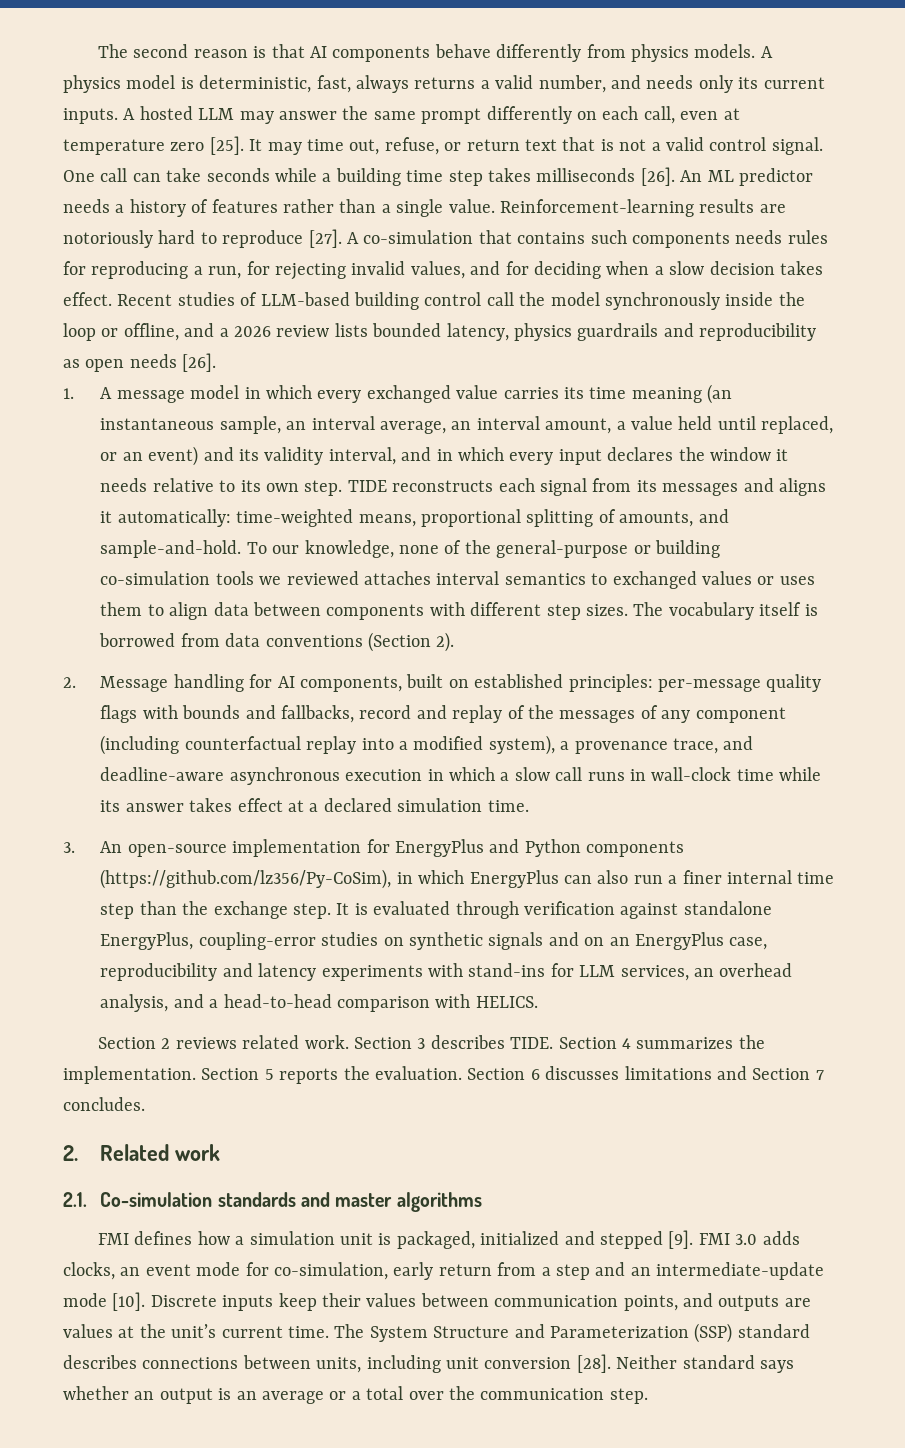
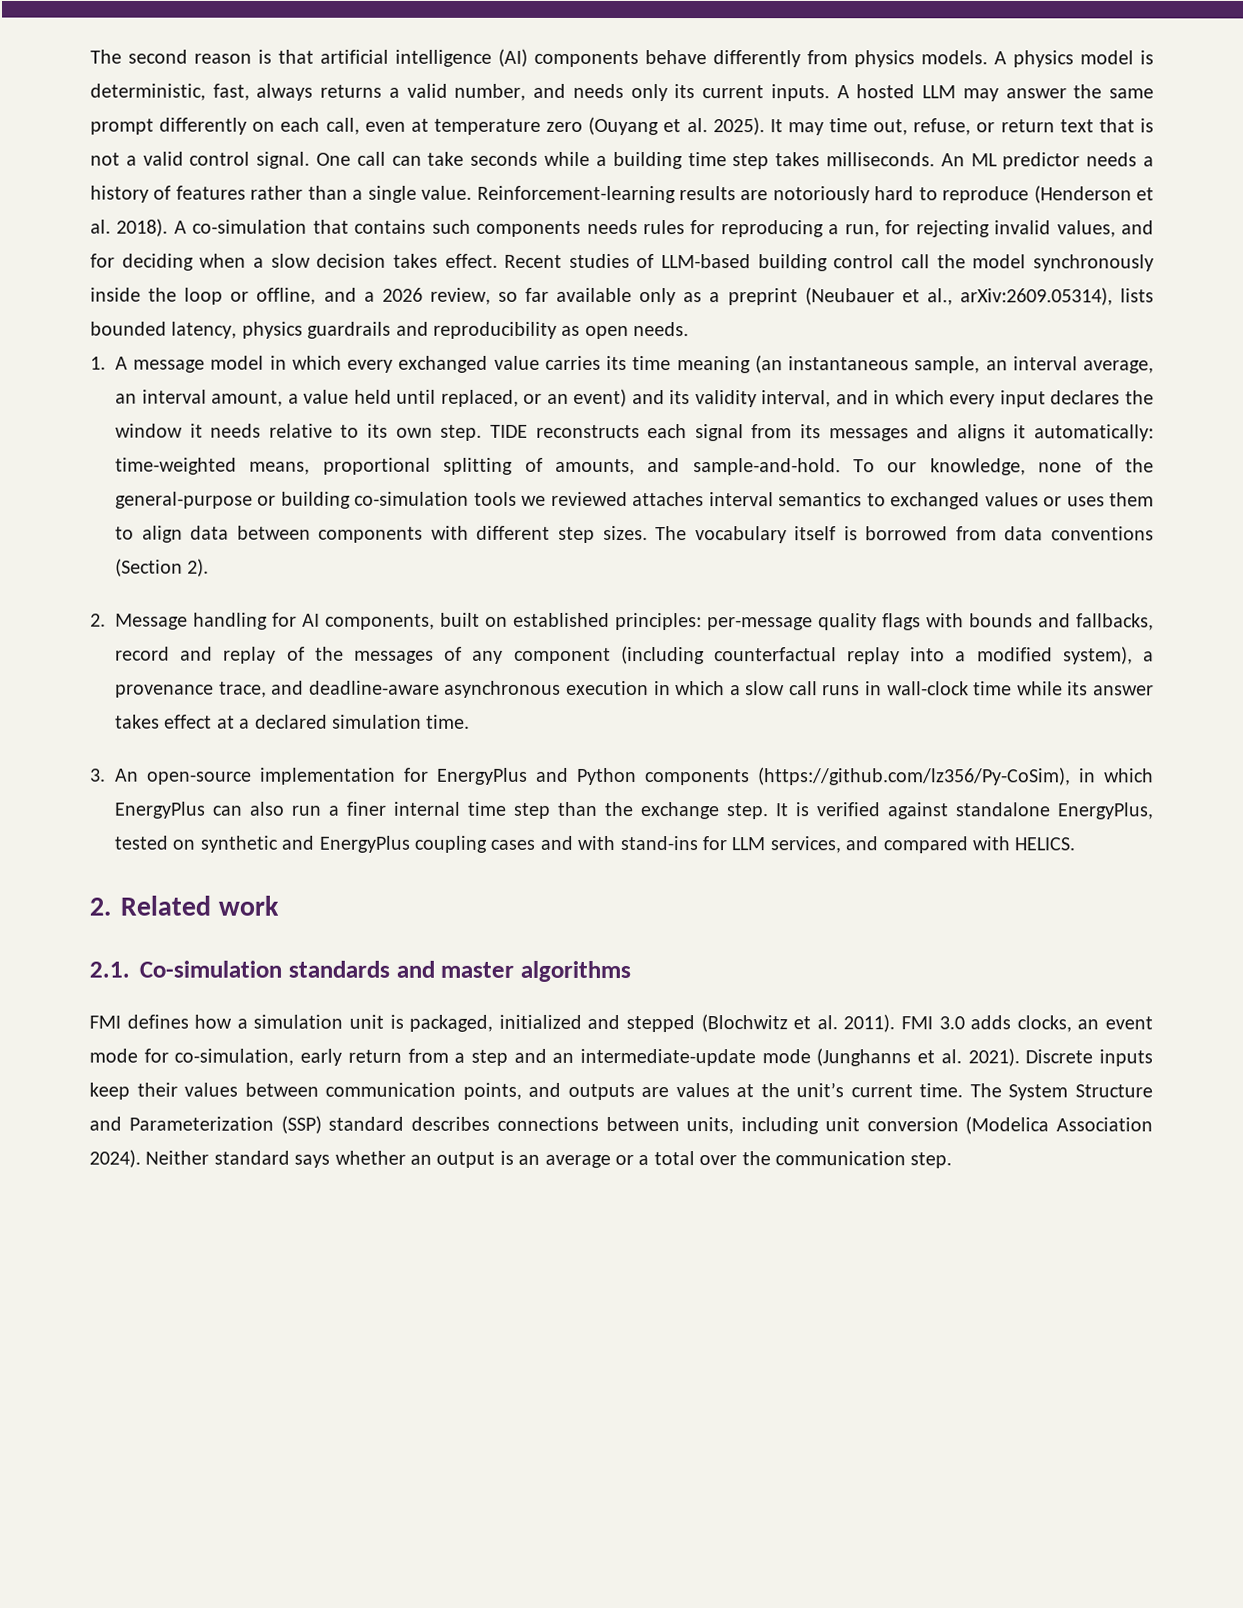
- The second reason is that AI components behave differently from physics models.
+ The second reason is that artificial intelligence (AI) components behave differently from physics models.
- A hosted LLM may answer the same prompt differently on each call, even at temperature zero [25].
+ A hosted LLM may answer the same prompt differently on each call, even at temperature zero (Ouyang et al. 2025).
- One call can take seconds while a building time step takes milliseconds [26].
+ One call can take seconds while a building time step takes milliseconds.
- Reinforcement-learning results are notoriously hard to reproduce [27].
+ Reinforcement-learning results are notoriously hard to reproduce (Henderson et al. 2018).
- Recent studies of LLM-based building control call the model synchronously inside the loop or offline, and a 2026 review lists bounded latency, physics guardrails and reproducibility as open needs [26].
+ Recent studies of LLM-based building control call the model synchronously inside the loop or offline, and a 2026 review, so far available only as a preprint (Neubauer et al., arXiv:2609.05314), lists bounded latency, physics guardrails and reproducibility as open needs.
- It is evaluated through verification against standalone EnergyPlus, coupling-error studies on synthetic signals and on an EnergyPlus case, reproducibility and latency experiments with stand-ins for LLM services, an overhead analysis, and a head-to-head comparison with HELICS.
- Section 2 reviews related work. Section 3 describes TIDE. Section 4 summarizes the implementation. Section 5 reports the evaluation. Section 6 discusses limitations and Section 7 concludes.
+ It is verified against standalone EnergyPlus, tested on synthetic and EnergyPlus coupling cases and with stand-ins for LLM services, and compared with HELICS.
- FMI defines how a simulation unit is packaged, initialized and stepped [9].
+ FMI defines how a simulation unit is packaged, initialized and stepped (Blochwitz et al. 2011).
- FMI 3.0 adds clocks, an event mode for co-simulation, early return from a step and an intermediate-update mode [10].
+ FMI 3.0 adds clocks, an event mode for co-simulation, early return from a step and an intermediate-update mode (Junghanns et al. 2021).
- The System Structure and Parameterization (SSP) standard describes connections between units, including unit conversion [28].
+ The System Structure and Parameterization (SSP) standard describes connections between units, including unit conversion (Modelica Association 2024).

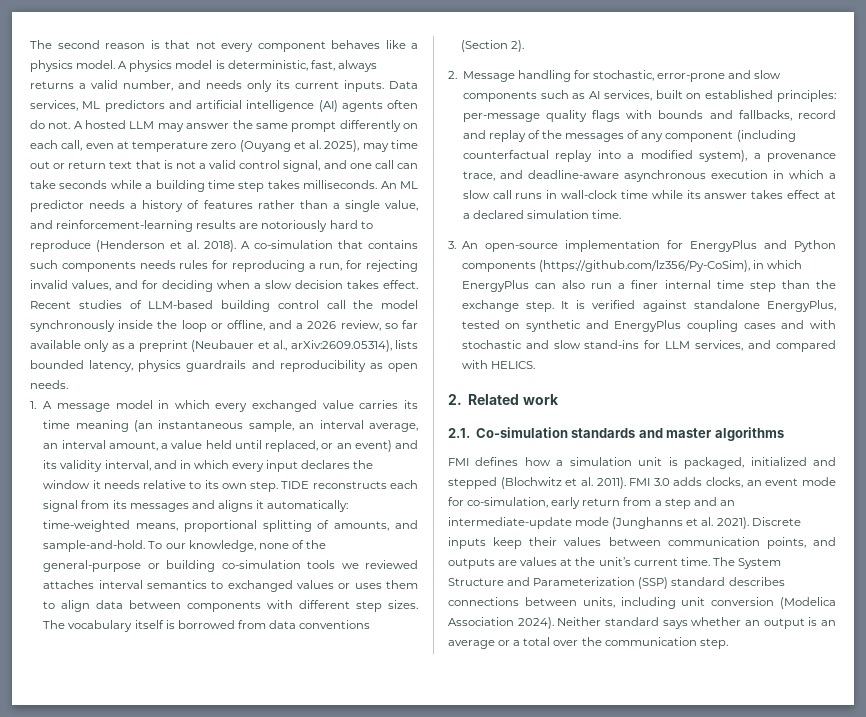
- The second reason is that artificial intelligence (AI) components behave differently from physics models.
+ The second reason is that not every component behaves like a physics model.
+ Data services, ML predictors and artificial intelligence (AI) agents often do not.
- A hosted LLM may answer the same prompt differently on each call, even at temperature zero (Ouyang et al. 2025). It may time out, refuse, or return text that is not a valid control signal. One call can take seconds while a building time step takes milliseconds.
+ A hosted LLM may answer the same prompt differently on each call, even at temperature zero (Ouyang et al. 2025), may time out or return text that is not a valid control signal, and one call can take seconds while a building time step takes milliseconds.
- An ML predictor needs a history of features rather than a single value. Reinforcement-learning results are notoriously hard to reproduce (Henderson et al. 2018).
+ An ML predictor needs a history of features rather than a single value, and reinforcement-learning results are notoriously hard to reproduce (Henderson et al. 2018).
- 2. Message handling for AI components, built on established principles: per-message quality flags with bounds and fallbacks, record and replay of the messages of any component (including counterfactual replay into a modified system), a provenance trace, and deadline-aware asynchronous execution in which a slow call runs in wall-clock time while its answer takes effect at a declared simulation time.
+ 2. Message handling for stochastic, error-prone and slow components such as AI services, built on established principles: per-message quality flags with bounds and fallbacks, record and replay of the messages of any component (including counterfactual replay into a modified system), a provenance trace, and deadline-aware asynchronous execution in which a slow call runs in wall-clock time while its answer takes effect at a declared simulation time.
- It is verified against standalone EnergyPlus, tested on synthetic and EnergyPlus coupling cases and with stand-ins for LLM services, and compared with HELICS.
+ It is verified against standalone EnergyPlus, tested on synthetic and EnergyPlus coupling cases and with stochastic and slow stand-ins for LLM services, and compared with HELICS.

